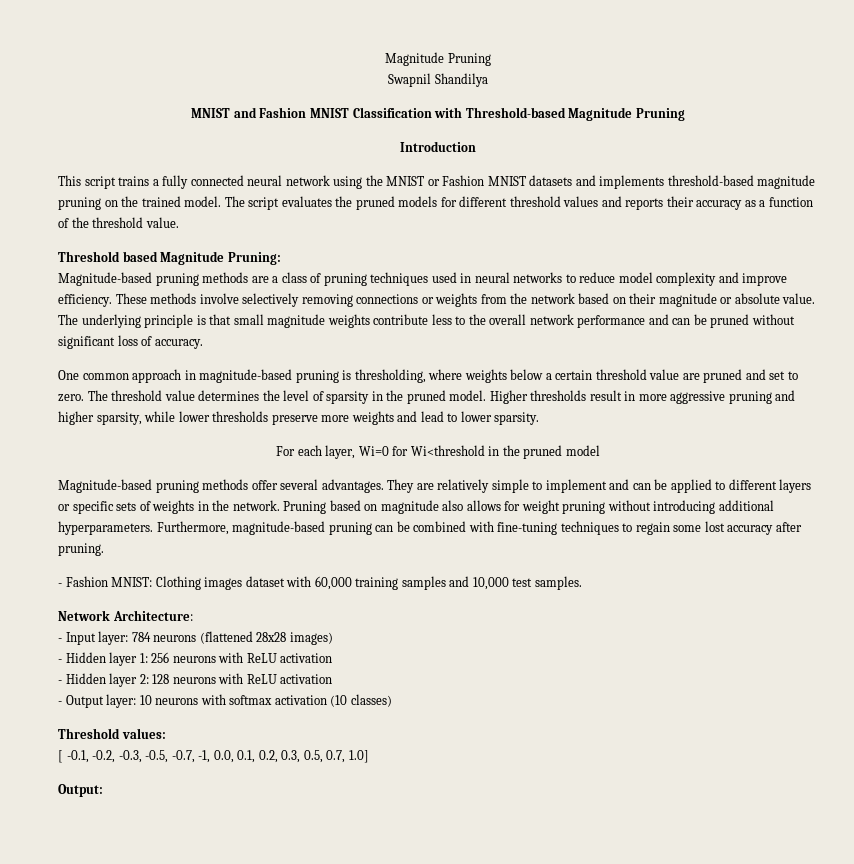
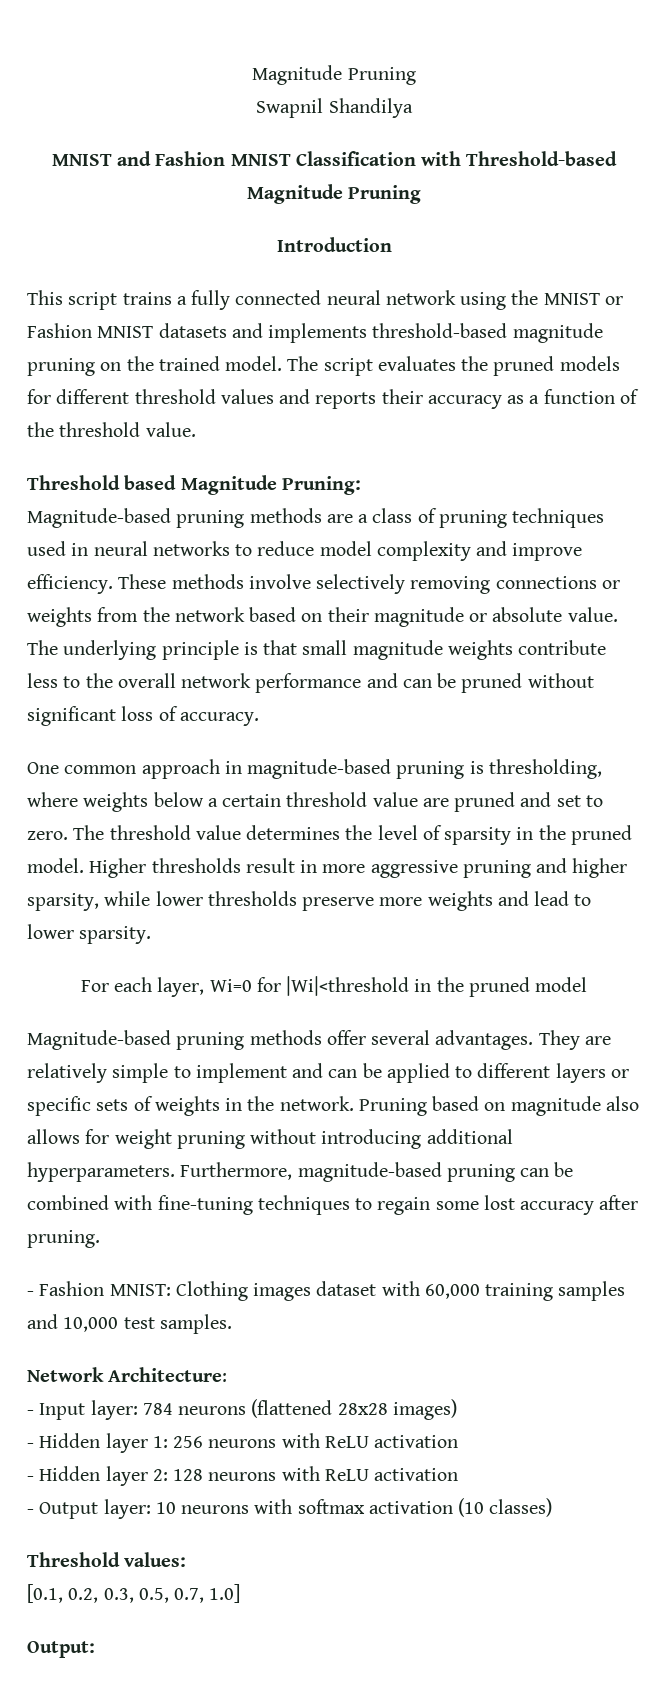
- For each layer, Wi=0 for Wi<threshold in the pruned model
+ For each layer, Wi=0 for |Wi|<threshold in the pruned model
- [ -0.1, -0.2, -0.3, -0.5, -0.7, -1, 0.0, 0.1, 0.2, 0.3, 0.5, 0.7, 1.0]
+ [0.1, 0.2, 0.3, 0.5, 0.7, 1.0]

